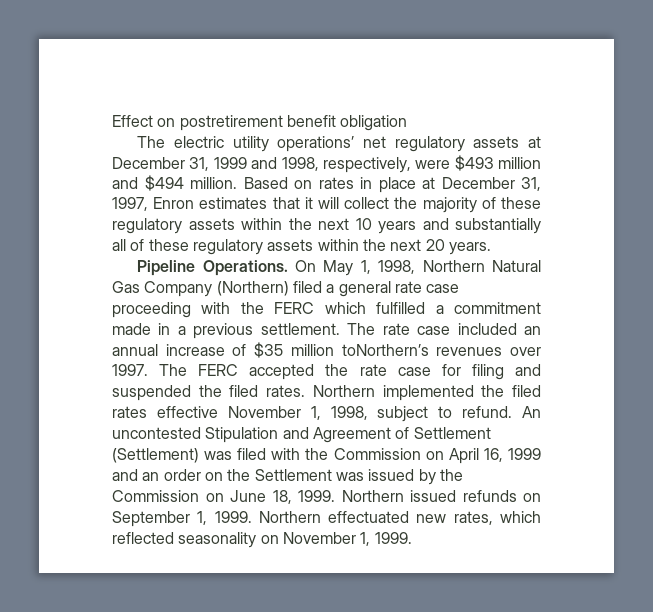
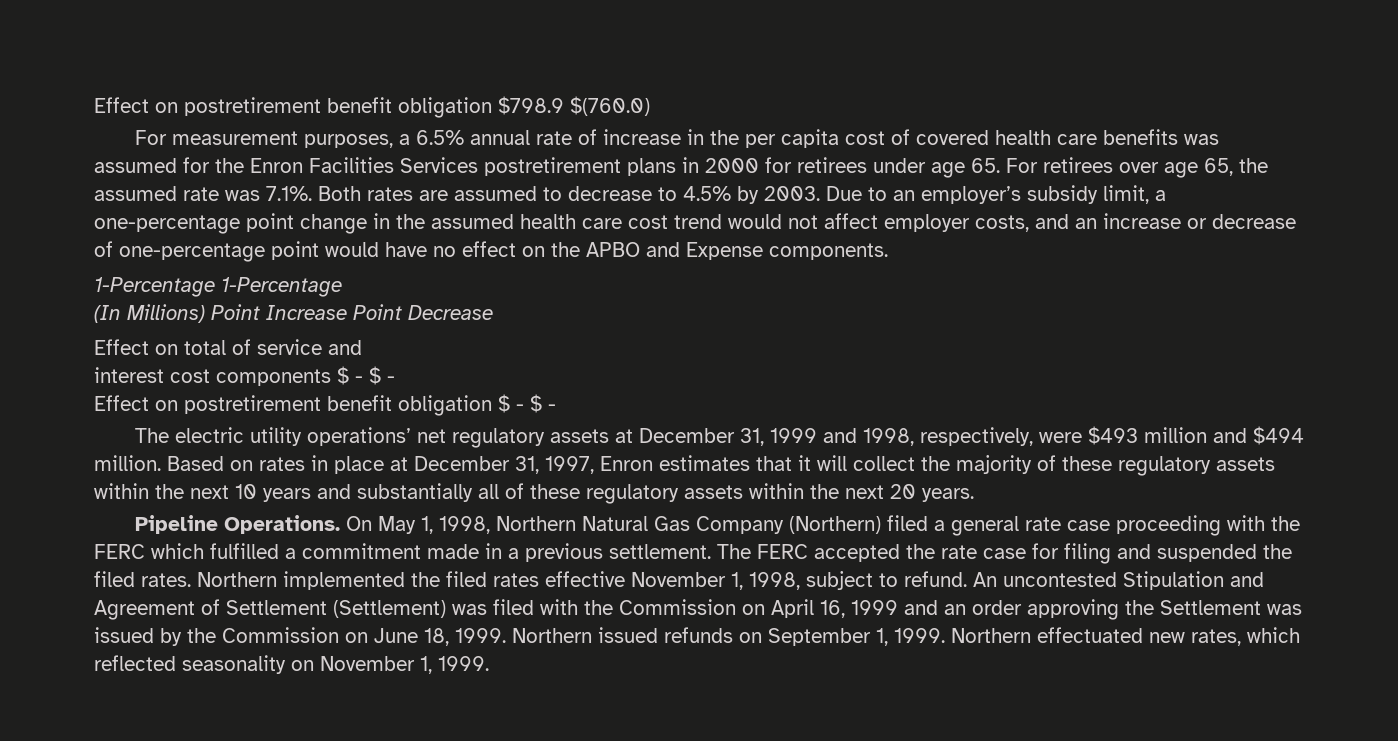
- Effect on postretirement benefit obligation
+ Effect on postretirement benefit obligation $798.9 $(760.0)
+ For measurement purposes, a 6.5% annual rate of increase in the per capita cost of covered health care benefits was assumed for the Enron Facilities Services postretirement plans in 2000 for retirees under age 65. For retirees over age 65, the assumed rate was 7.1%. Both rates are assumed to decrease to 4.5% by 2003. Due to an employer’s subsidy limit, a one-percentage point change in the assumed health care cost trend would not affect employer costs, and an increase or decrease of one-percentage point would have no effect on the APBO and Expense components.
+ 1-Percentage 1-Percentage
+ (In Millions) Point Increase Point Decrease
+ Effect on total of service and
+ interest cost components $ - $ -
+ Effect on postretirement benefit obligation $ - $ -
- The rate case included an annual increase of $35 million toNorthern’s revenues over 1997. The FERC accepted the rate case for filing and suspended the filed rates.
+ The FERC accepted the rate case for filing and suspended the filed rates.
- An uncontested Stipulation and Agreement of Settlement (Settlement) was filed with the Commission on April 16, 1999 and an order on the Settlement was issued by the Commission on June 18, 1999.
+ An uncontested Stipulation and Agreement of Settlement (Settlement) was filed with the Commission on April 16, 1999 and an order approving the Settlement was issued by the Commission on June 18, 1999.

